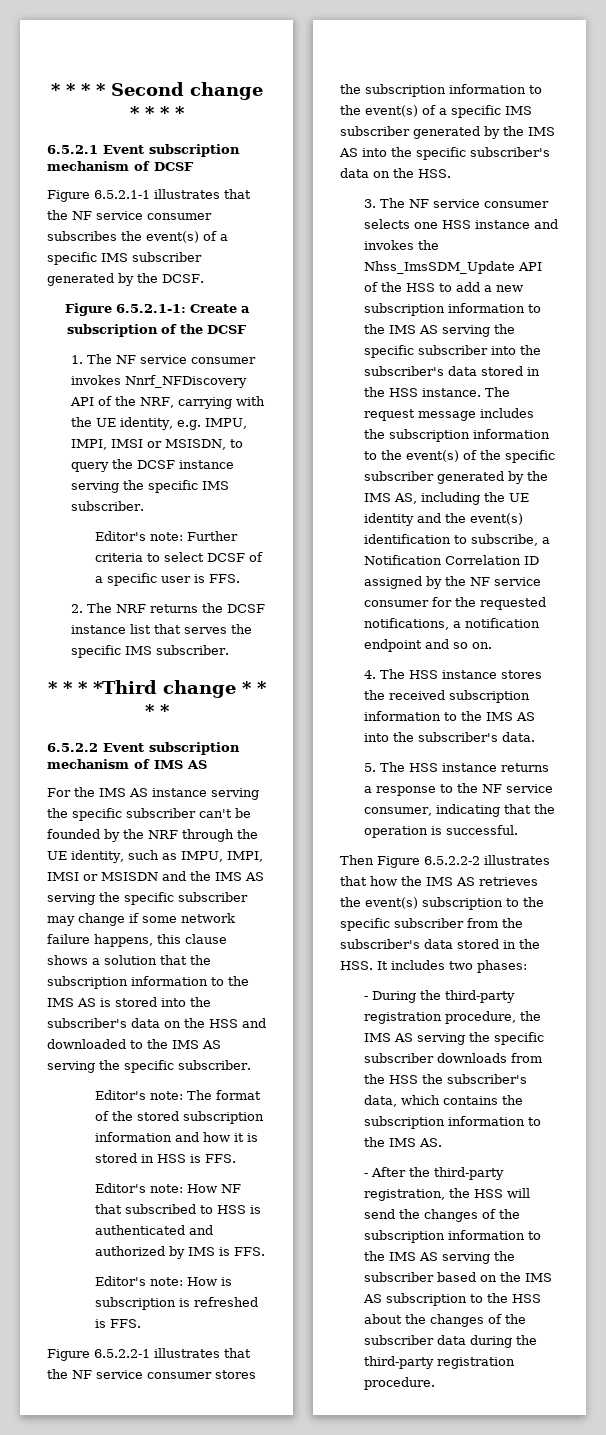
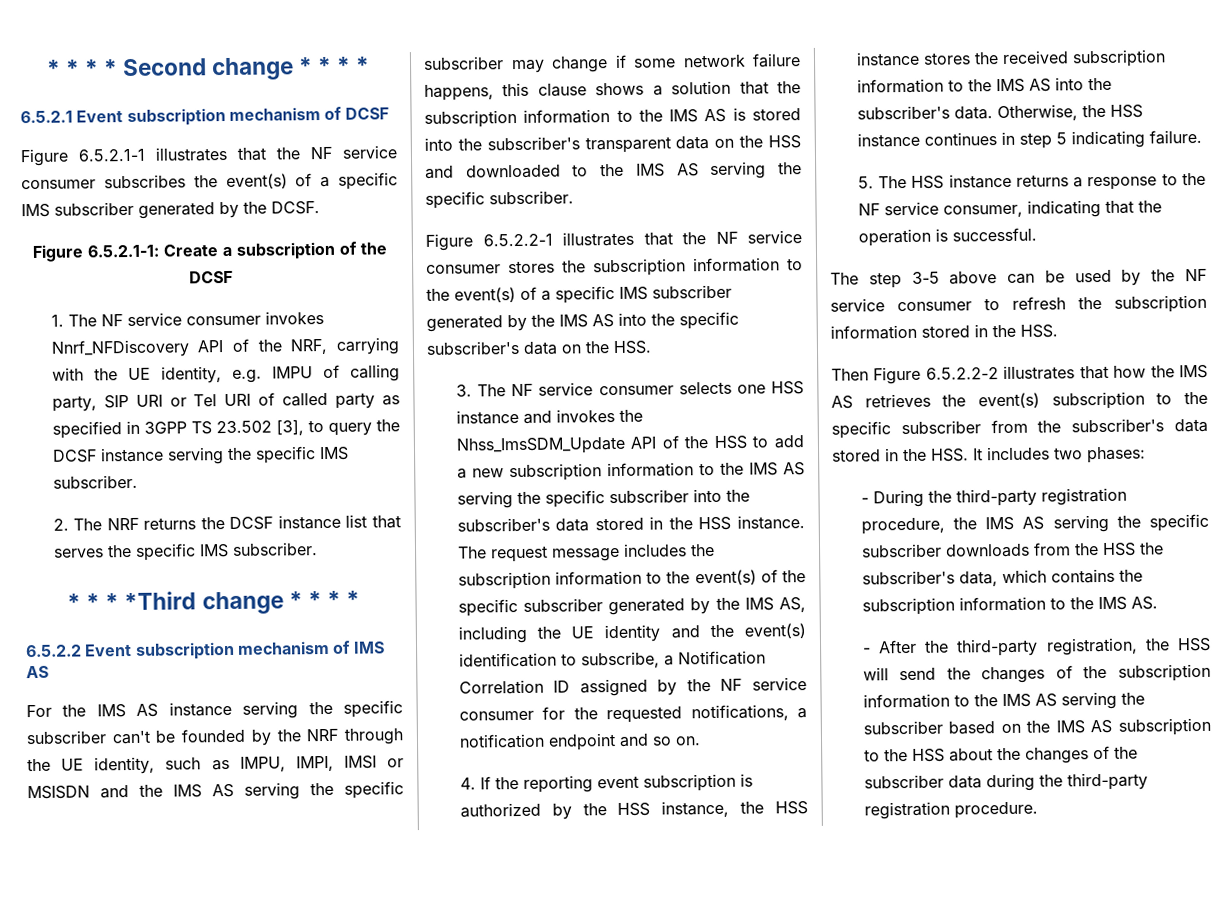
- 1. The NF service consumer invokes Nnrf_NFDiscovery API of the NRF, carrying with the UE identity, e.g. IMPU, IMPI, IMSI or MSISDN, to query the DCSF instance serving the specific IMS subscriber.
+ 1. The NF service consumer invokes Nnrf_NFDiscovery API of the NRF, carrying with the UE identity, e.g. IMPU of calling party, SIP URI or Tel URI of called party as specified in 3GPP TS 23.502 [3], to query the DCSF instance serving the specific IMS subscriber.
- Editor's note: Further criteria to select DCSF of a specific user is FFS.
- For the IMS AS instance serving the specific subscriber can't be founded by the NRF through the UE identity, such as IMPU, IMPI, IMSI or MSISDN and the IMS AS serving the specific subscriber may change if some network failure happens, this clause shows a solution that the subscription information to the IMS AS is stored into the subscriber's data on the HSS and downloaded to the IMS AS serving the specific subscriber.
+ For the IMS AS instance serving the specific subscriber can't be founded by the NRF through the UE identity, such as IMPU, IMPI, IMSI or MSISDN and the IMS AS serving the specific subscriber may change if some network failure happens, this clause shows a solution that the subscription information to the IMS AS is stored into the subscriber's transparent data on the HSS and downloaded to the IMS AS serving the specific subscriber.
- Editor's note: The format of the stored subscription information and how it is stored in HSS is FFS.
- Editor's note: How NF that subscribed to HSS is authenticated and authorized by IMS is FFS.
- Editor's note: How is subscription is refreshed is FFS.
- 4. The HSS instance stores the received subscription information to the IMS AS into the subscriber's data.
+ 4. If the reporting event subscription is authorized by the HSS instance, the HSS instance stores the received subscription information to the IMS AS into the subscriber's data. Otherwise, the HSS instance continues in step 5 indicating failure.
+ The step 3-5 above can be used by the NF service consumer to refresh the subscription information stored in the HSS.

